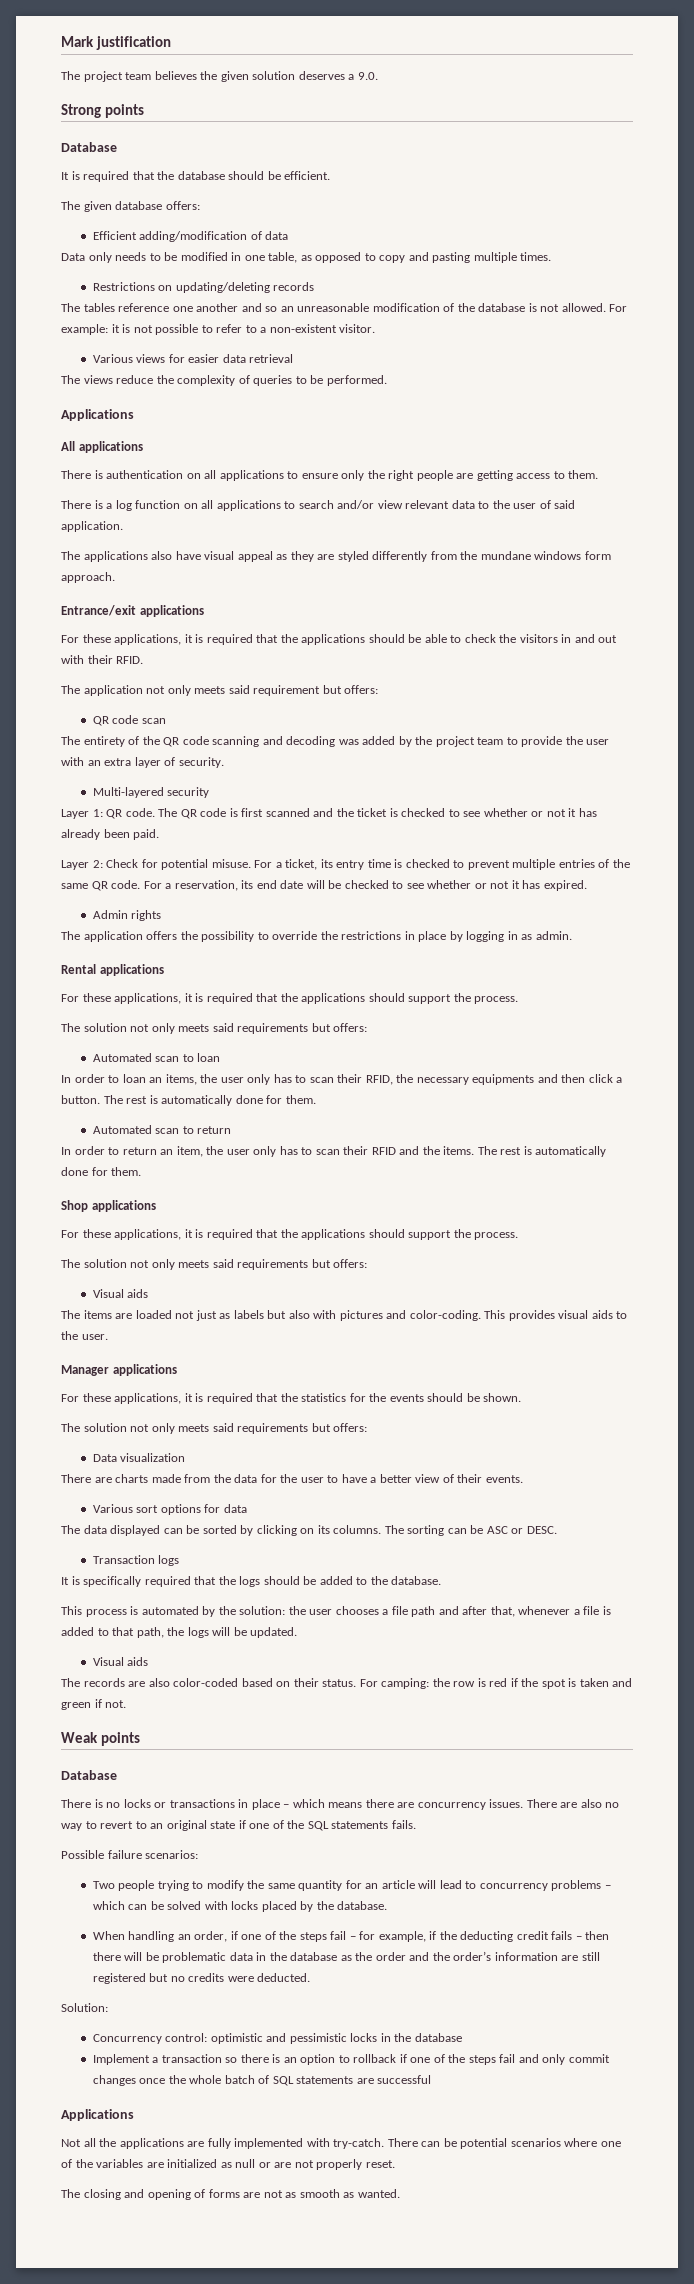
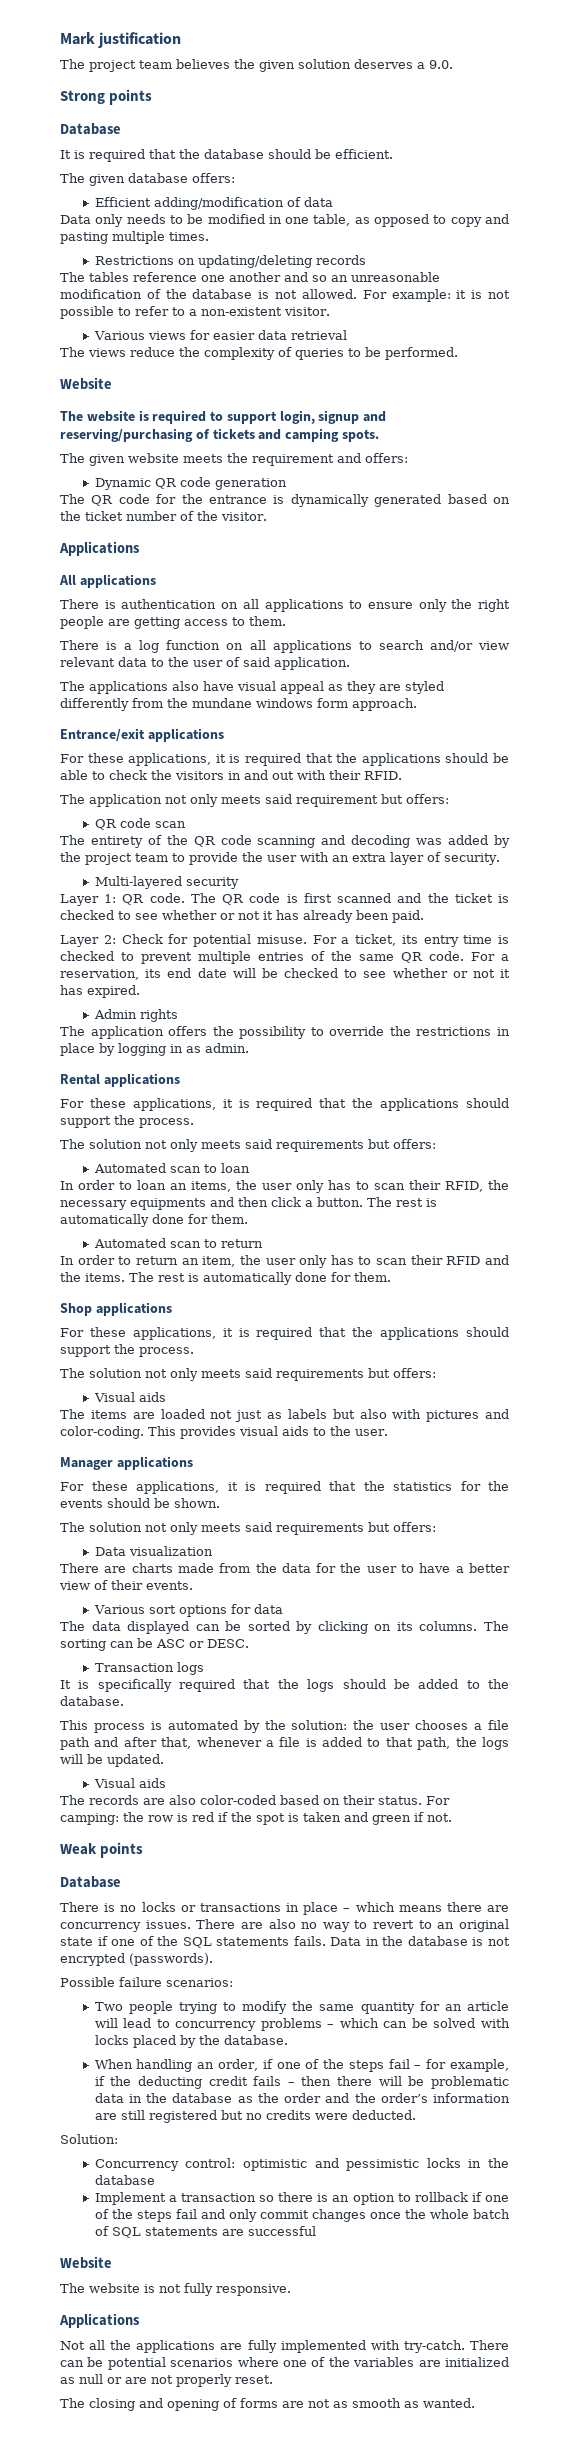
  The views reduce the complexity of queries to be performed.
+ Website
+ The website is required to support login, signup and reserving/purchasing of tickets and camping spots.
+ The given website meets the requirement and offers:
+ Dynamic QR code generation
+ The QR code for the entrance is dynamically generated based on the ticket number of the visitor.
+ Data in the database is not encrypted (passwords).
  Implement a transaction so there is an option to rollback if one of the steps fail and only commit changes once the whole batch of SQL statements are successful
+ Website
+ The website is not fully responsive.

